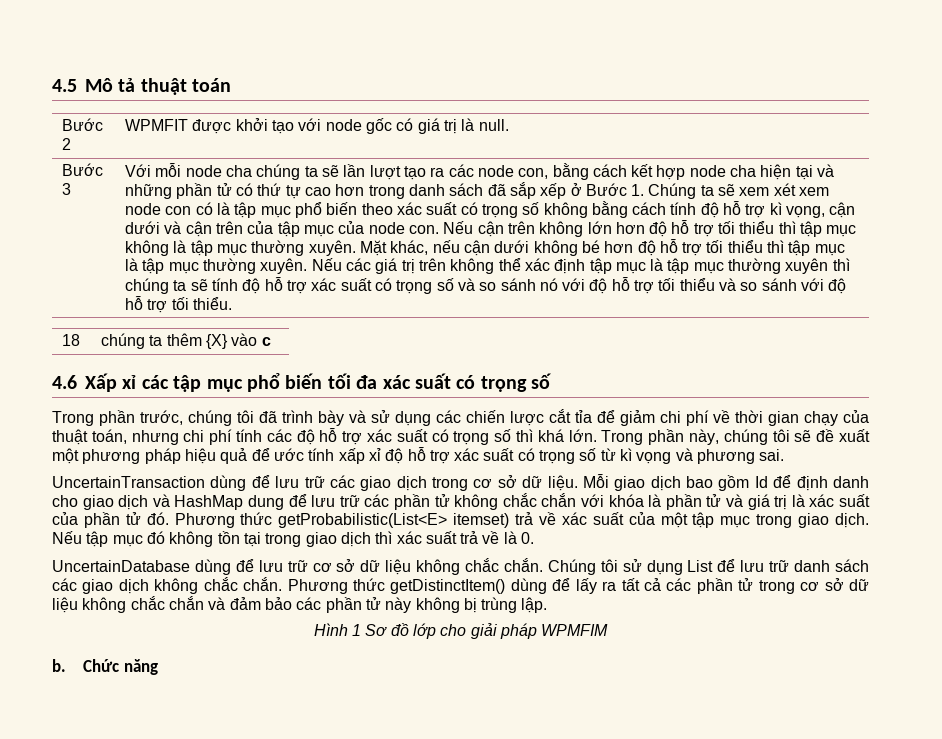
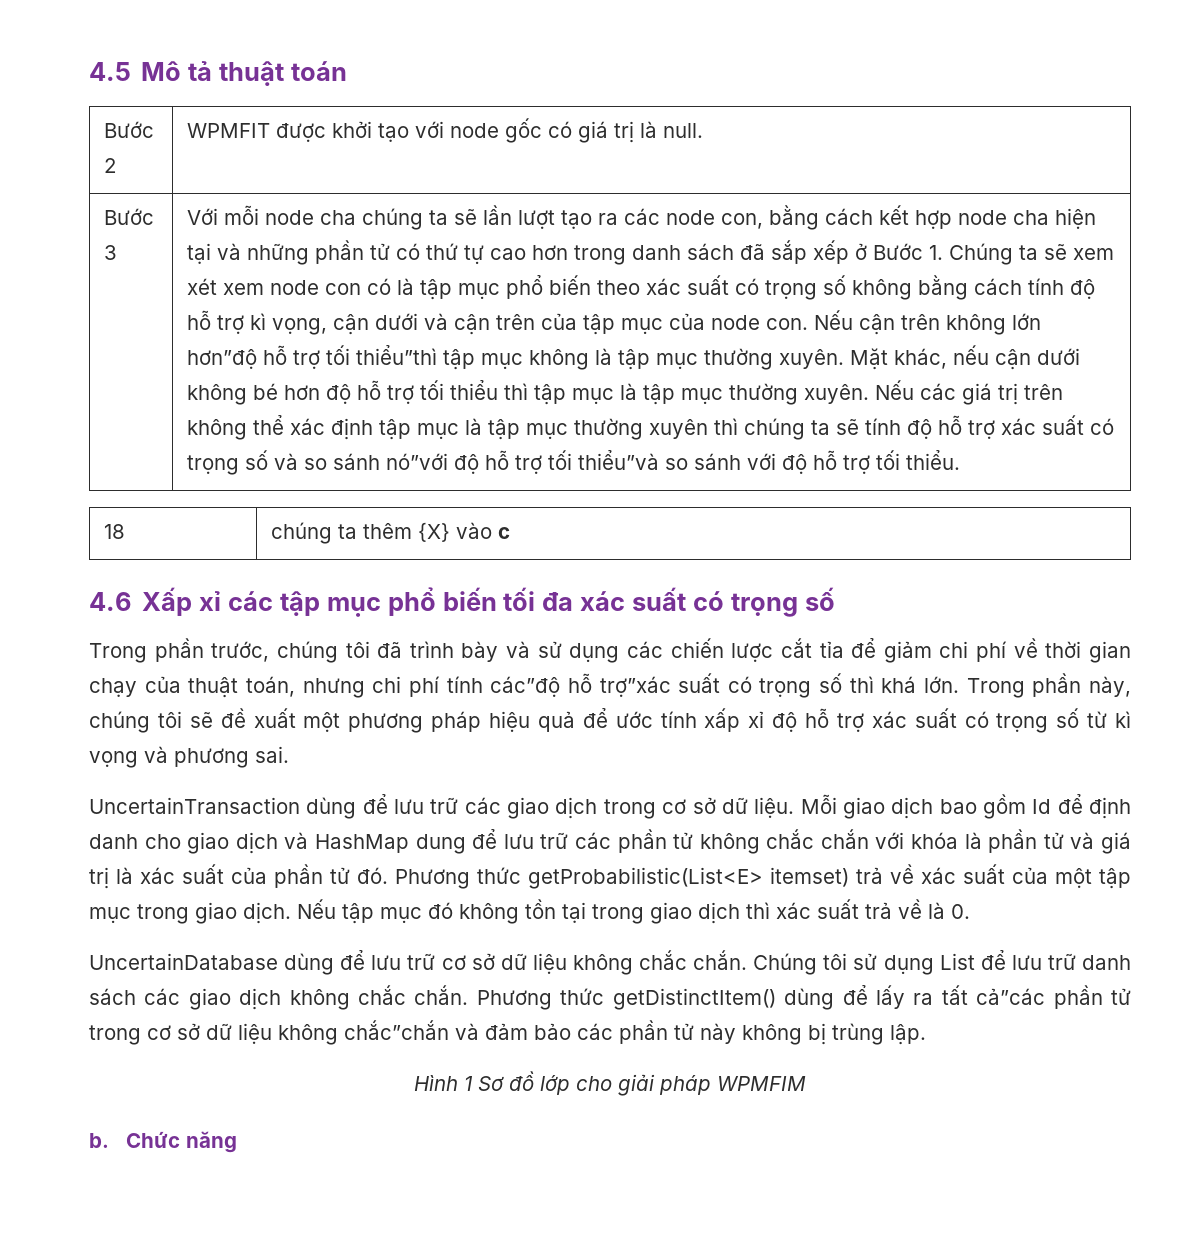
- Nếu cận trên không lớn hơn độ hỗ trợ tối thiểu thì tập mục không là tập mục thường xuyên.
+ Nếu cận trên không lớn hơn”độ hỗ trợ tối thiểu”thì tập mục không là tập mục thường xuyên.
- Nếu các giá trị trên không thể xác định tập mục là tập mục thường xuyên thì chúng ta sẽ tính độ hỗ trợ xác suất có trọng số và so sánh nó với độ hỗ trợ tối thiểu và so sánh với độ hỗ trợ tối thiểu.
+ Nếu các giá trị trên không thể xác định tập mục là tập mục thường xuyên thì chúng ta sẽ tính độ hỗ trợ xác suất có trọng số và so sánh nó”với độ hỗ trợ tối thiểu”và so sánh với độ hỗ trợ tối thiểu.
- Trong phần trước, chúng tôi đã trình bày và sử dụng các chiến lược cắt tỉa để giảm chi phí về thời gian chạy của thuật toán, nhưng chi phí tính các độ hỗ trợ xác suất có trọng số thì khá lớn.
+ Trong phần trước, chúng tôi đã trình bày và sử dụng các chiến lược cắt tỉa để giảm chi phí về thời gian chạy của thuật toán, nhưng chi phí tính các”độ hỗ trợ”xác suất có trọng số thì khá lớn.
- Phương thức getDistinctItem() dùng để lấy ra tất cả các phần tử trong cơ sở dữ liệu không chắc chắn và đảm bảo các phần tử này không bị trùng lập.
+ Phương thức getDistinctItem() dùng để lấy ra tất cả”các phần tử trong cơ sở dữ liệu không chắc”chắn và đảm bảo các phần tử này không bị trùng lập.

